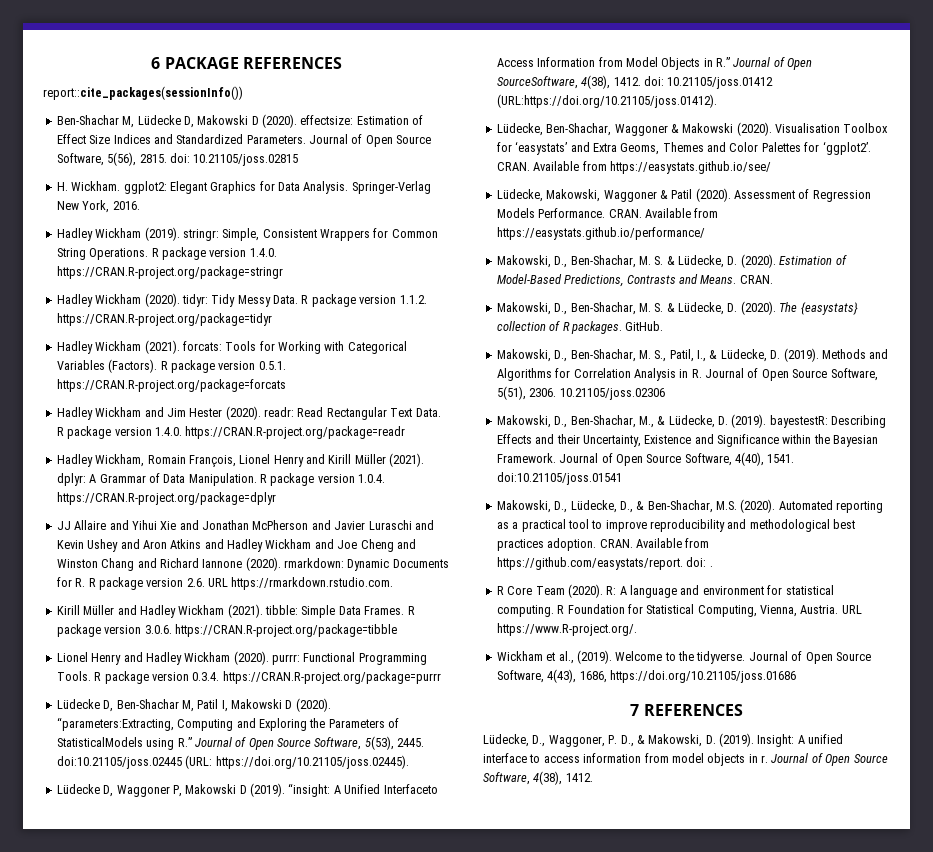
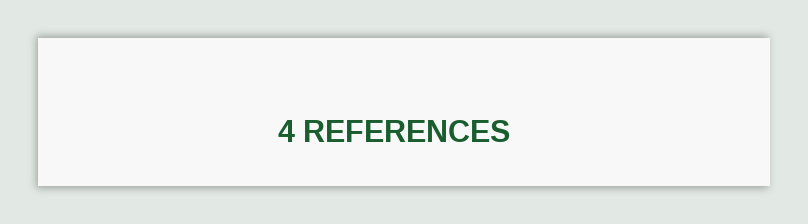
- 6 PACKAGE REFERENCES
- report::cite_packages(sessionInfo())
- Ben-Shachar M, Lüdecke D, Makowski D (2020). effectsize: Estimation of Effect Size Indices and Standardized Parameters. Journal of Open Source Software, 5(56), 2815. doi: 10.21105/joss.02815
- H. Wickham. ggplot2: Elegant Graphics for Data Analysis. Springer-Verlag New York, 2016.
- Hadley Wickham (2019). stringr: Simple, Consistent Wrappers for Common String Operations. R package version 1.4.0. https://CRAN.R-project.org/package=stringr
- Hadley Wickham (2020). tidyr: Tidy Messy Data. R package version 1.1.2. https://CRAN.R-project.org/package=tidyr
- Hadley Wickham (2021). forcats: Tools for Working with Categorical Variables (Factors). R package version 0.5.1. https://CRAN.R-project.org/package=forcats
- Hadley Wickham and Jim Hester (2020). readr: Read Rectangular Text Data. R package version 1.4.0. https://CRAN.R-project.org/package=readr
- Hadley Wickham, Romain François, Lionel Henry and Kirill Müller (2021). dplyr: A Grammar of Data Manipulation. R package version 1.0.4. https://CRAN.R-project.org/package=dplyr
- JJ Allaire and Yihui Xie and Jonathan McPherson and Javier Luraschi and Kevin Ushey and Aron Atkins and Hadley Wickham and Joe Cheng and Winston Chang and Richard Iannone (2020). rmarkdown: Dynamic Documents for R. R package version 2.6. URL https://rmarkdown.rstudio.com.
- Kirill Müller and Hadley Wickham (2021). tibble: Simple Data Frames. R package version 3.0.6. https://CRAN.R-project.org/package=tibble
- Lionel Henry and Hadley Wickham (2020). purrr: Functional Programming Tools. R package version 0.3.4. https://CRAN.R-project.org/package=purrr
- Lüdecke D, Ben-Shachar M, Patil I, Makowski D (2020). “parameters:Extracting, Computing and Exploring the Parameters of StatisticalModels using R.” Journal of Open Source Software, 5(53), 2445. doi:10.21105/joss.02445 (URL: https://doi.org/10.21105/joss.02445).
- Lüdecke D, Waggoner P, Makowski D (2019). “insight: A Unified Interfaceto Access Information from Model Objects in R.” Journal of Open SourceSoftware, 4(38), 1412. doi: 10.21105/joss.01412 (URL:https://doi.org/10.21105/joss.01412).
- Lüdecke, Ben-Shachar, Waggoner & Makowski (2020). Visualisation Toolbox for ‘easystats’ and Extra Geoms, Themes and Color Palettes for ‘ggplot2’. CRAN. Available from https://easystats.github.io/see/
- Lüdecke, Makowski, Waggoner & Patil (2020). Assessment of Regression Models Performance. CRAN. Available from https://easystats.github.io/performance/
- Makowski, D., Ben-Shachar, M. S. & Lüdecke, D. (2020). Estimation of Model-Based Predictions, Contrasts and Means. CRAN.
- Makowski, D., Ben-Shachar, M. S. & Lüdecke, D. (2020). The {easystats} collection of R packages. GitHub.
- Makowski, D., Ben-Shachar, M. S., Patil, I., & Lüdecke, D. (2019). Methods and Algorithms for Correlation Analysis in R. Journal of Open Source Software, 5(51), 2306. 10.21105/joss.02306
- Makowski, D., Ben-Shachar, M., & Lüdecke, D. (2019). bayestestR: Describing Effects and their Uncertainty, Existence and Significance within the Bayesian Framework. Journal of Open Source Software, 4(40), 1541. doi:10.21105/joss.01541
- Makowski, D., Lüdecke, D., & Ben-Shachar, M.S. (2020). Automated reporting as a practical tool to improve reproducibility and methodological best practices adoption. CRAN. Available from https://github.com/easystats/report. doi: .
- R Core Team (2020). R: A language and environment for statistical computing. R Foundation for Statistical Computing, Vienna, Austria. URL https://www.R-project.org/.
- Wickham et al., (2019). Welcome to the tidyverse. Journal of Open Source Software, 4(43), 1686, https://doi.org/10.21105/joss.01686
- 7 REFERENCES
- Lüdecke, D., Waggoner, P. D., & Makowski, D. (2019). Insight: A unified interface to access information from model objects in r. Journal of Open Source Software, 4(38), 1412.
+ 4 REFERENCES

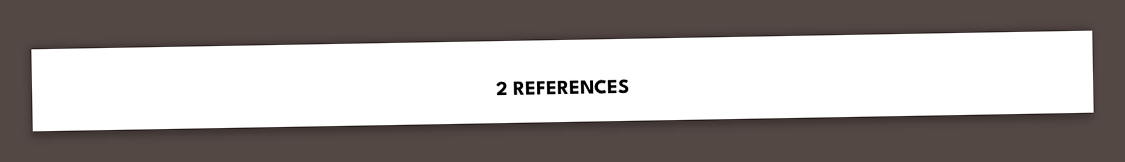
- 4 REFERENCES
+ 2 REFERENCES

